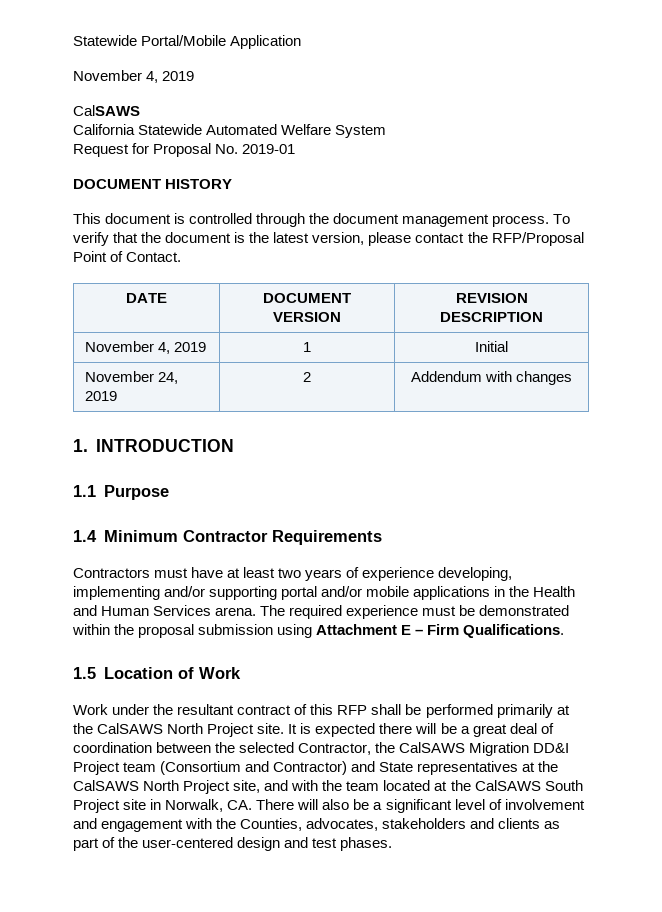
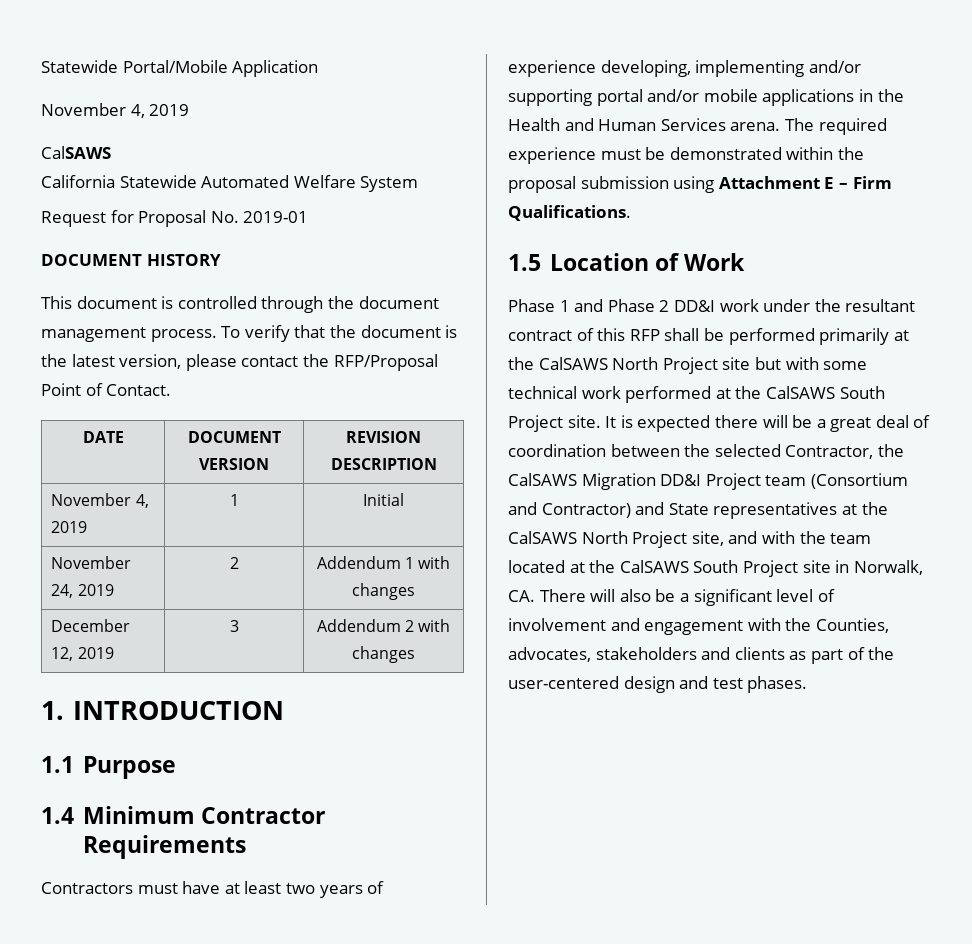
- November 24, 2019 | 2 | Addendum with changes
+ November 24, 2019 | 2 | Addendum 1 with changes
+ December 12, 2019 | 3 | Addendum 2 with changes
- Work under the resultant contract of this RFP shall be performed primarily at the CalSAWS North Project site.
+ Phase 1 and Phase 2 DD&I work under the resultant contract of this RFP shall be performed primarily at the CalSAWS North Project site but with some technical work performed at the CalSAWS South Project site.

